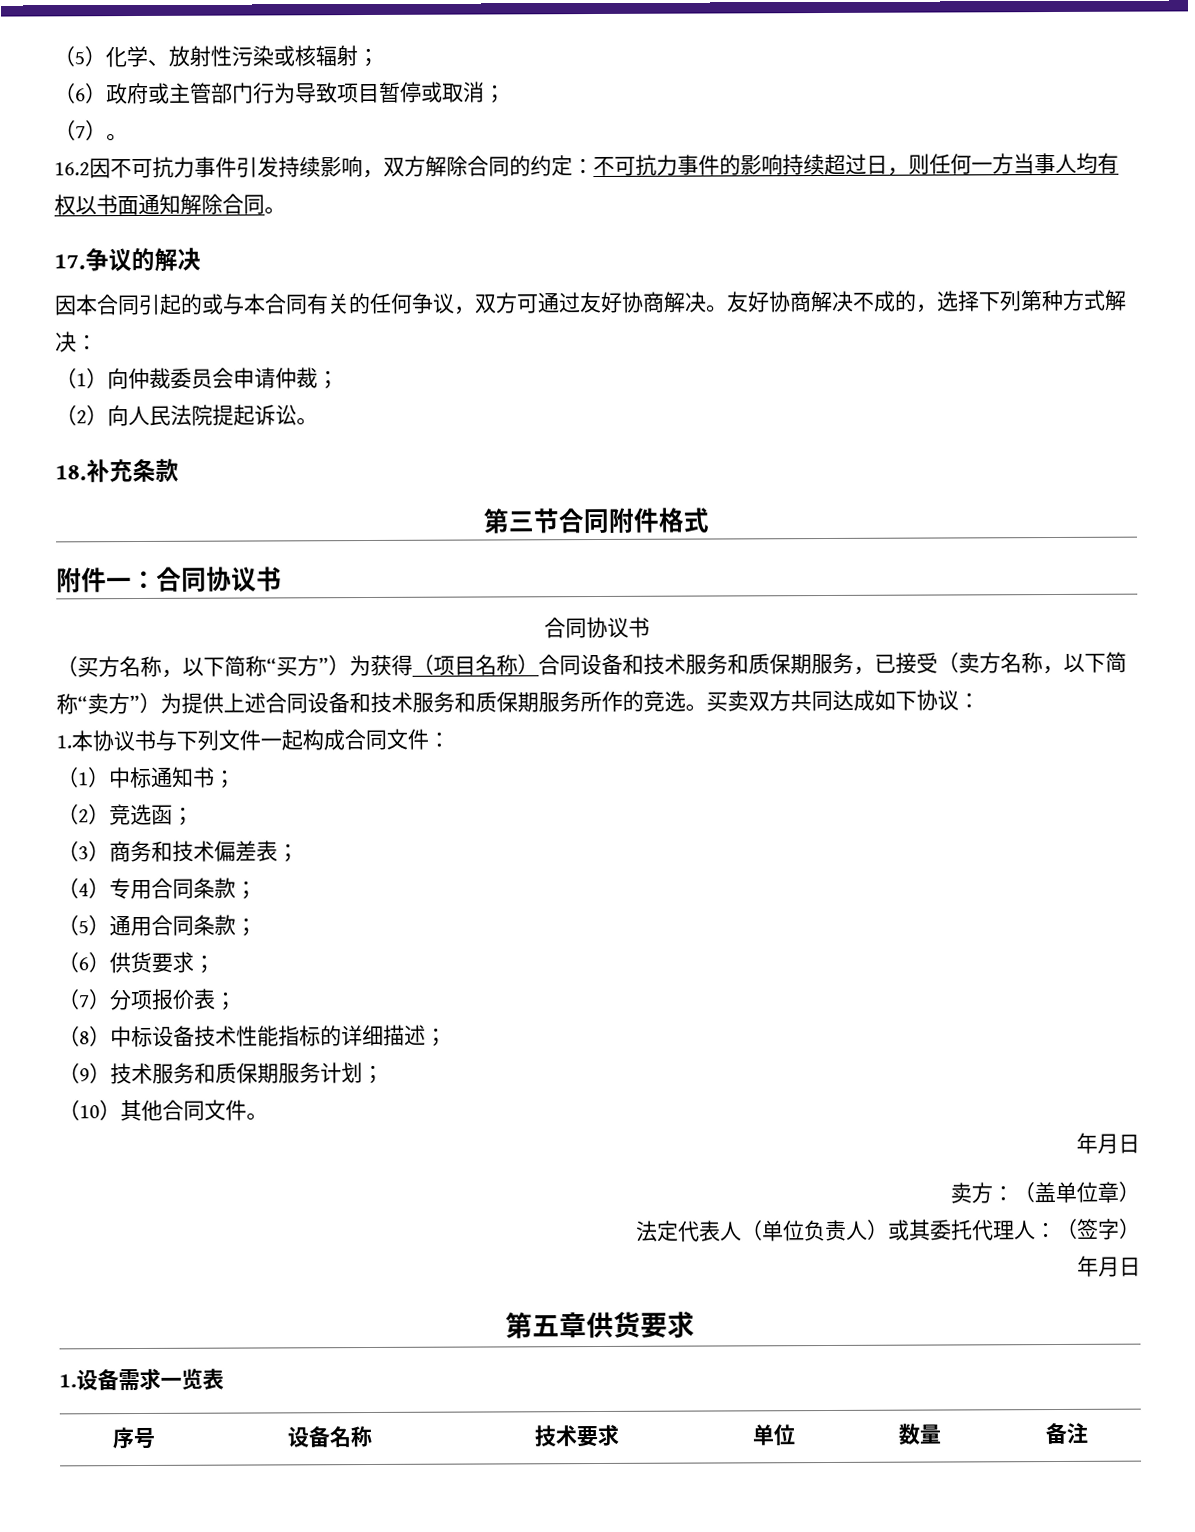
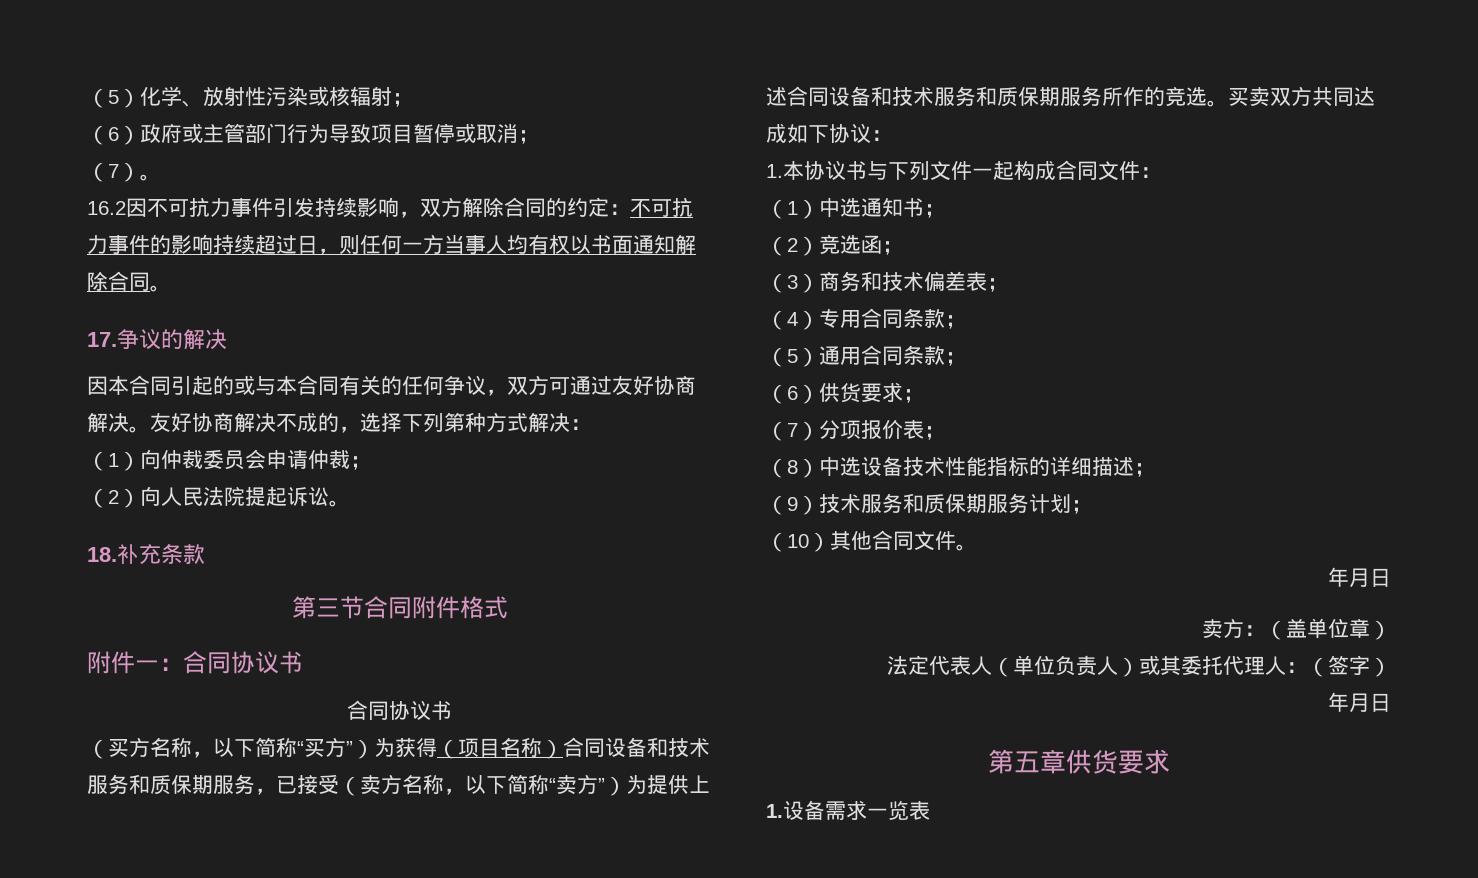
- （1）中标通知书；
+ （1）中选通知书；
- （8）中标设备技术性能指标的详细描述；
+ （8）中选设备技术性能指标的详细描述；
- 序号 | 设备名称 | 技术要求 | 单位 | 数量 | 备注

